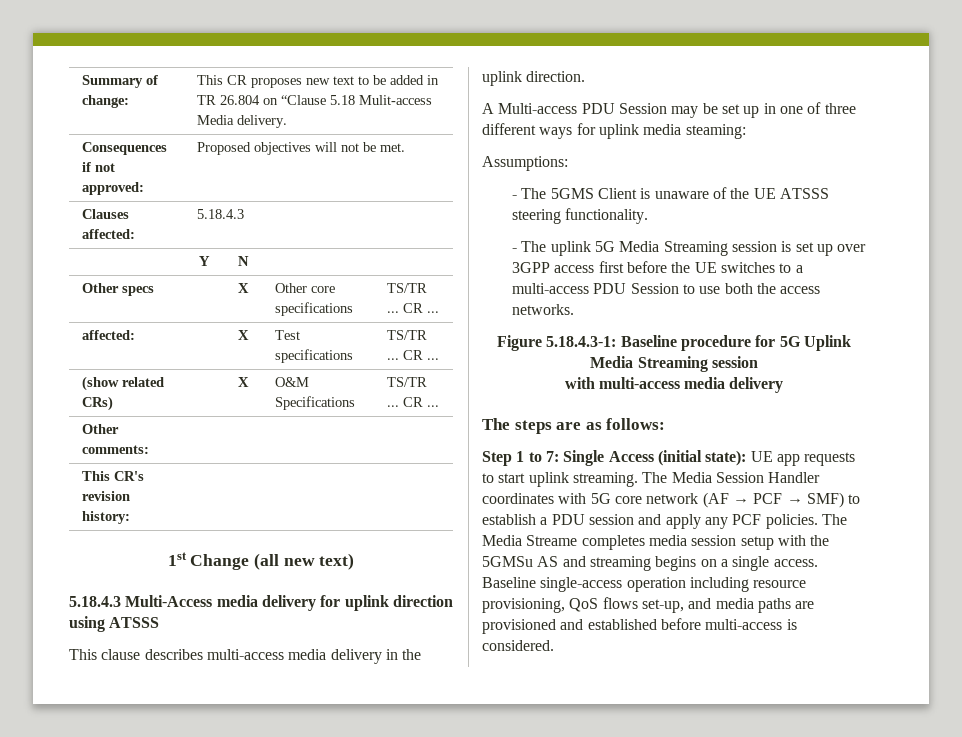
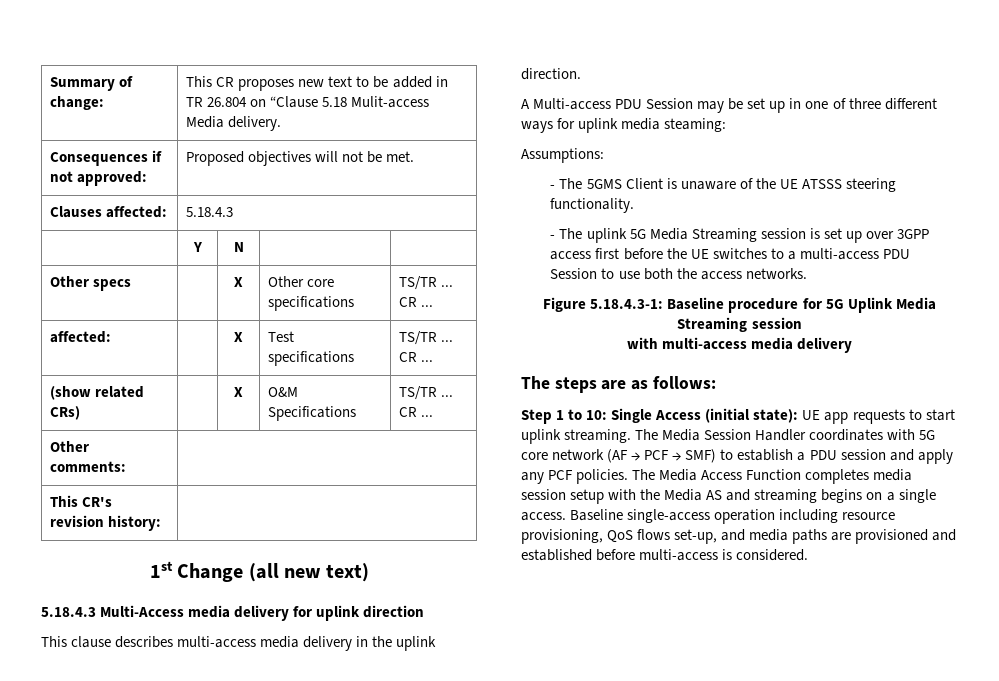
- 5.18.4.3 Multi-Access media delivery for uplink direction using ATSSS
+ 5.18.4.3 Multi-Access media delivery for uplink direction
- Step 1 to 7: Single Access (initial state): UE app requests to start uplink streaming.
+ Step 1 to 10: Single Access (initial state): UE app requests to start uplink streaming.
- The Media Streame completes media session setup with the 5GMSu AS and streaming begins on a single access.
+ The Media Access Function completes media session setup with the Media AS and streaming begins on a single access.

